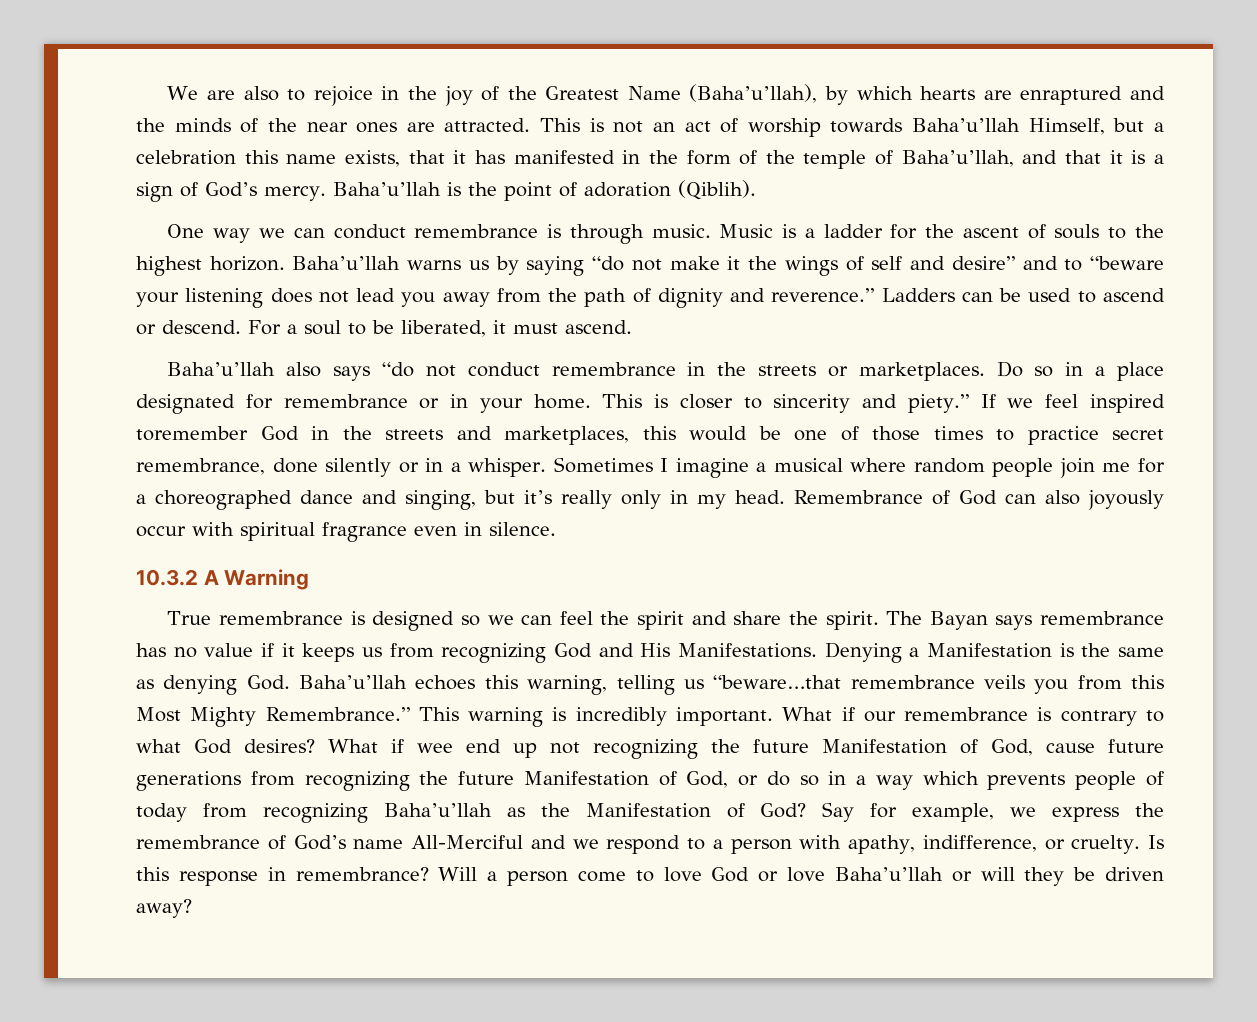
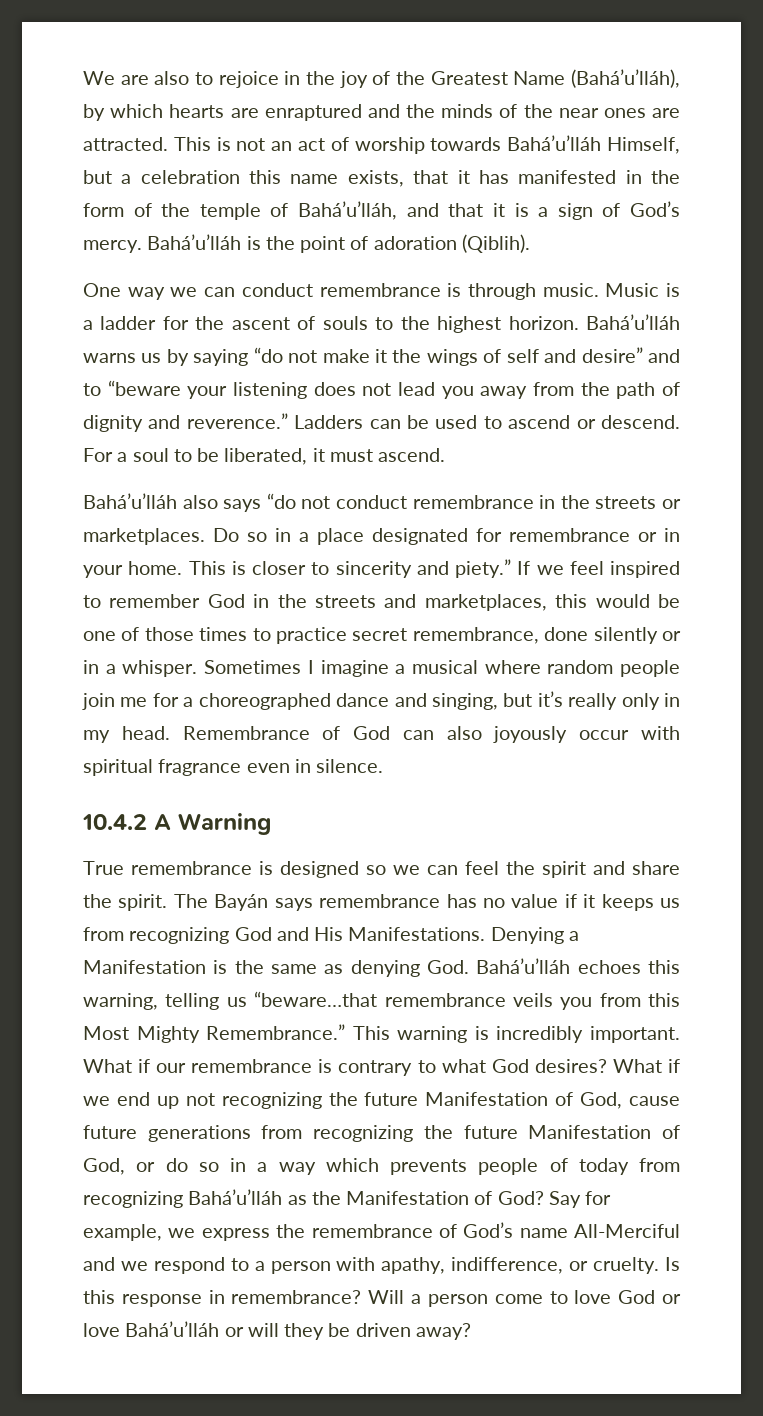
- We are also to rejoice in the joy of the Greatest Name (Baha’u’llah), by which hearts are enraptured and the minds of the near ones are attracted.
+ We are also to rejoice in the joy of the Greatest Name (Bahá’u’lláh), by which hearts are enraptured and the minds of the near ones are attracted.
- This is not an act of worship towards Baha’u’llah Himself, but a celebration this name exists, that it has manifested in the form of the temple of Baha’u’llah, and that it is a sign of God’s mercy.
+ This is not an act of worship towards Bahá’u’lláh Himself, but a celebration this name exists, that it has manifested in the form of the temple of Bahá’u’lláh, and that it is a sign of God’s mercy.
- Baha’u’llah is the point of adoration (Qiblih).
+ Bahá’u’lláh is the point of adoration (Qiblih).
- Baha’u’llah warns us by saying “do not make it the wings of self and desire” and to “beware your listening does not lead you away from the path of dignity and reverence.”
+ Bahá’u’lláh warns us by saying “do not make it the wings of self and desire” and to “beware your listening does not lead you away from the path of dignity and reverence.”
- Baha’u’llah also says “do not conduct remembrance in the streets or marketplaces.
+ Bahá’u’lláh also says “do not conduct remembrance in the streets or marketplaces.
- If we feel inspired toremember God in the streets and marketplaces, this would be one of those times to practice secret remembrance, done silently or in a whisper.
+ If we feel inspired to remember God in the streets and marketplaces, this would be one of those times to practice secret remembrance, done silently or in a whisper.
- 10.3.2 A Warning
+ 10.4.2 A Warning
- The Bayan says remembrance has no value if it keeps us from recognizing God and His Manifestations.
+ The Bayán says remembrance has no value if it keeps us from recognizing God and His Manifestations.
- Denying a Manifestation is the same as denying God. Baha’u’llah echoes this warning, telling us “beware…that remembrance veils you from this Most Mighty Remembrance.”
+ Denying a Manifestation is the same as denying God. Bahá’u’lláh echoes this warning, telling us “beware…that remembrance veils you from this Most Mighty Remembrance.”
- What if wee end up not recognizing the future Manifestation of God, cause future generations from recognizing the future Manifestation of God, or do so in a way which prevents people of today from recognizing Baha’u’llah as the Manifestation of God?
+ What if we end up not recognizing the future Manifestation of God, cause future generations from recognizing the future Manifestation of God, or do so in a way which prevents people of today from recognizing Bahá’u’lláh as the Manifestation of God?
- Will a person come to love God or love Baha’u’llah or will they be driven away?
+ Will a person come to love God or love Bahá’u’lláh or will they be driven away?

